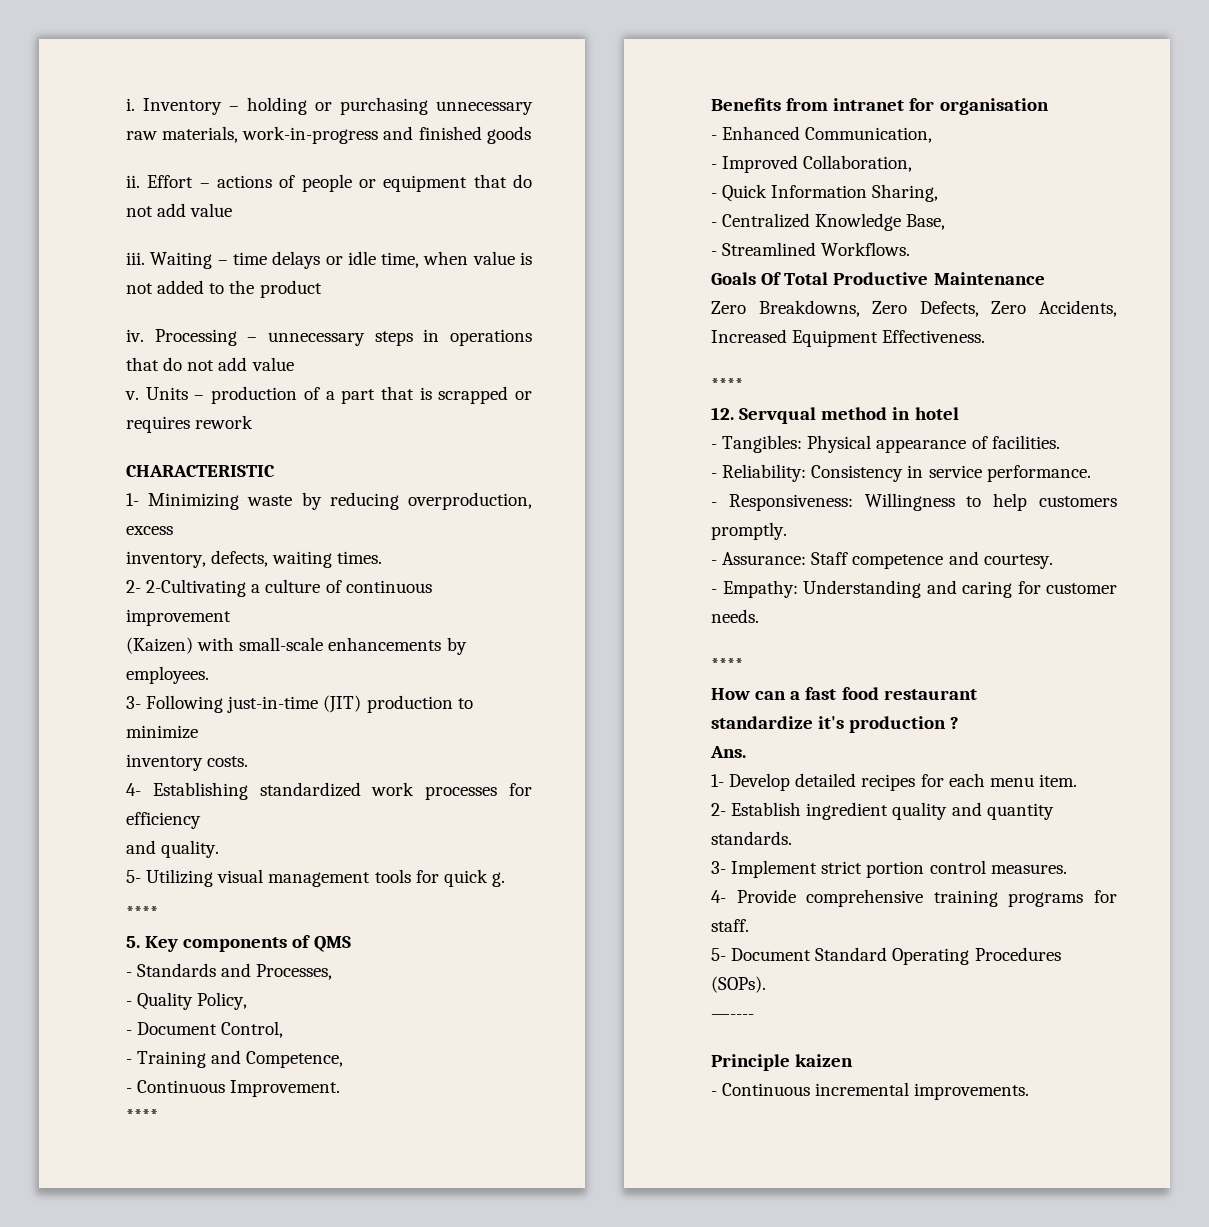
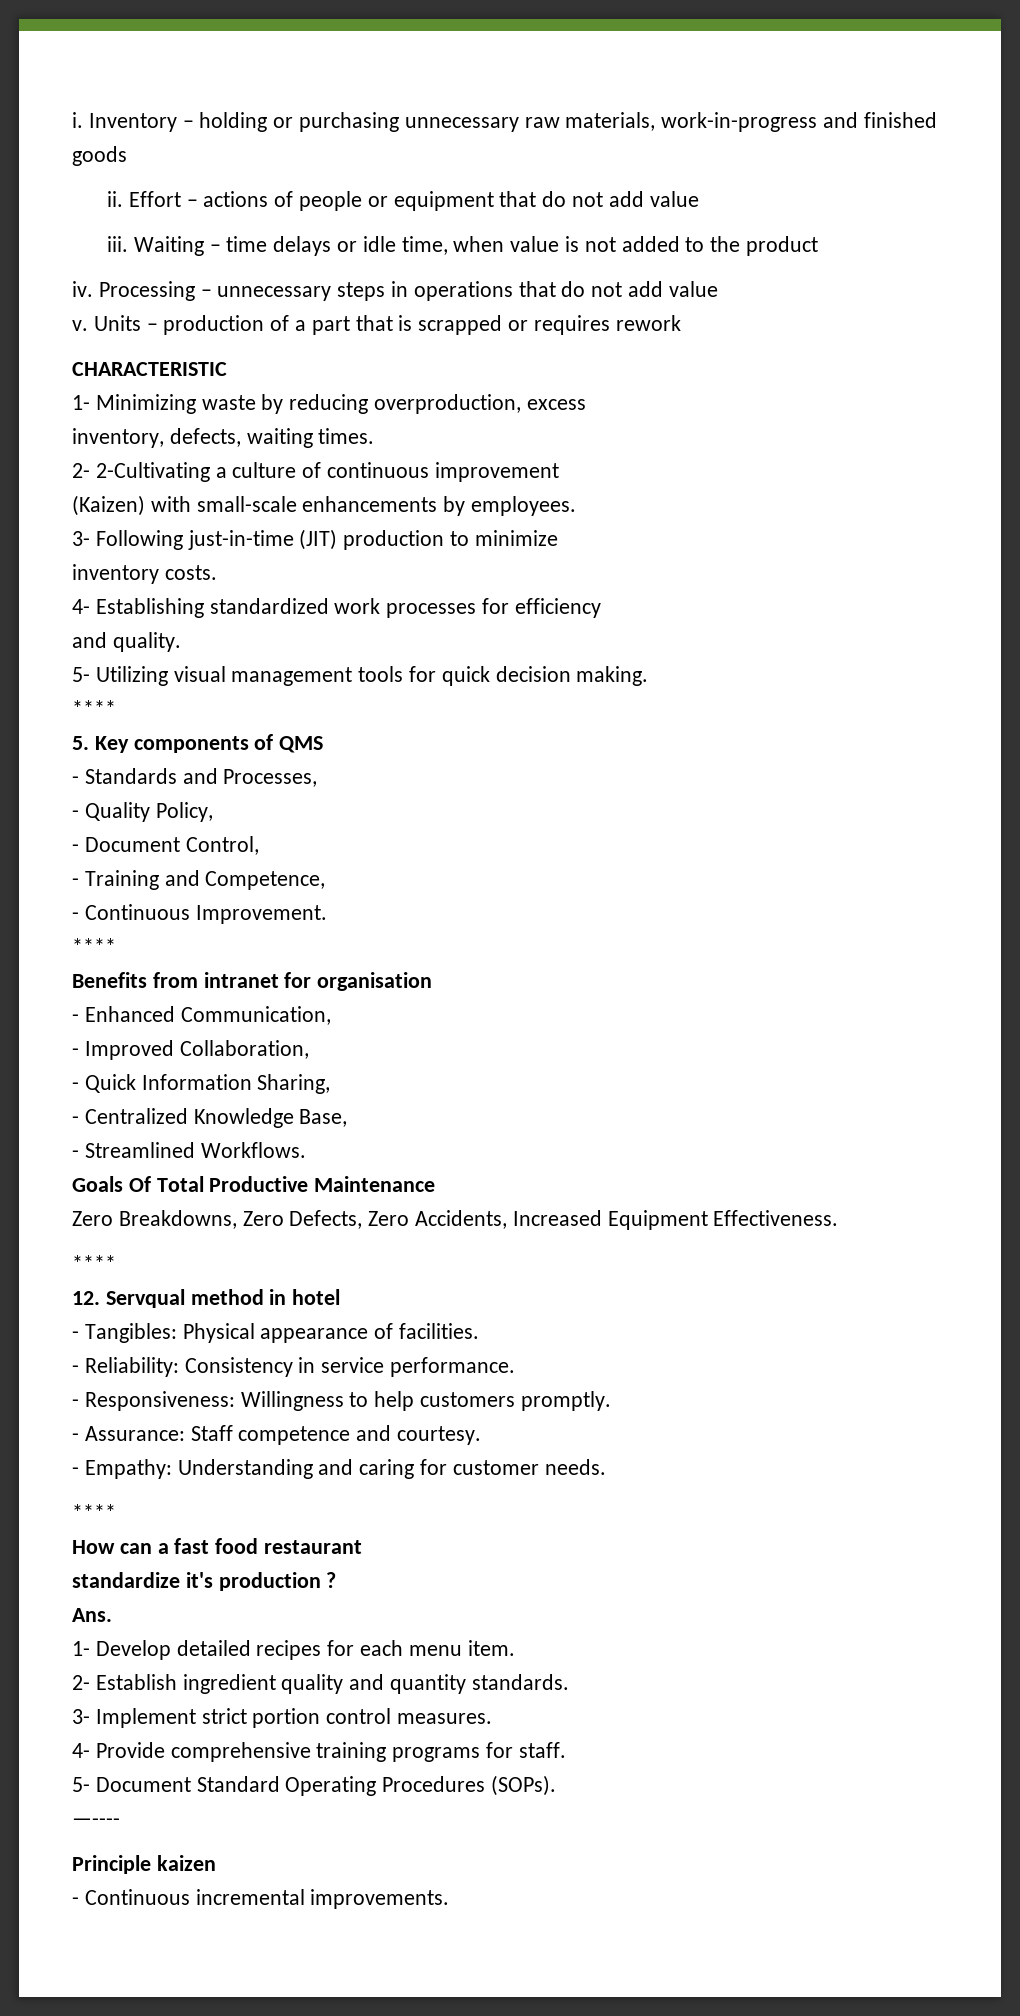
- 5- Utilizing visual management tools for quick g.
+ 5- Utilizing visual management tools for quick decision making.

